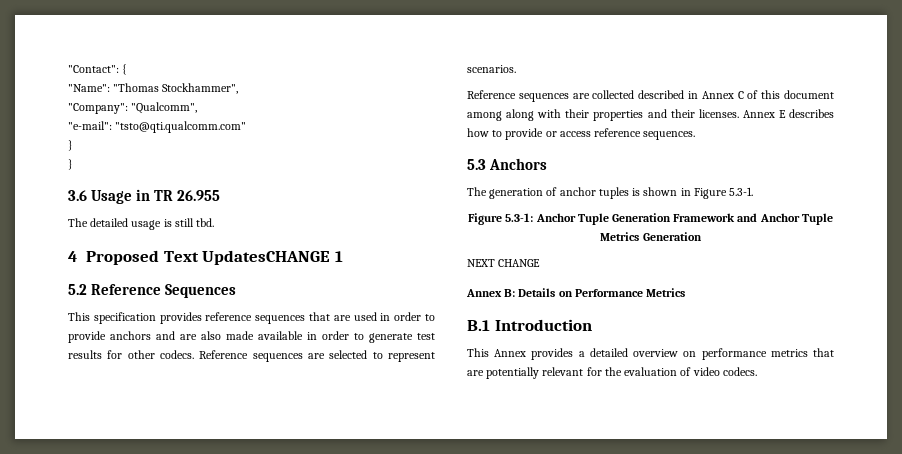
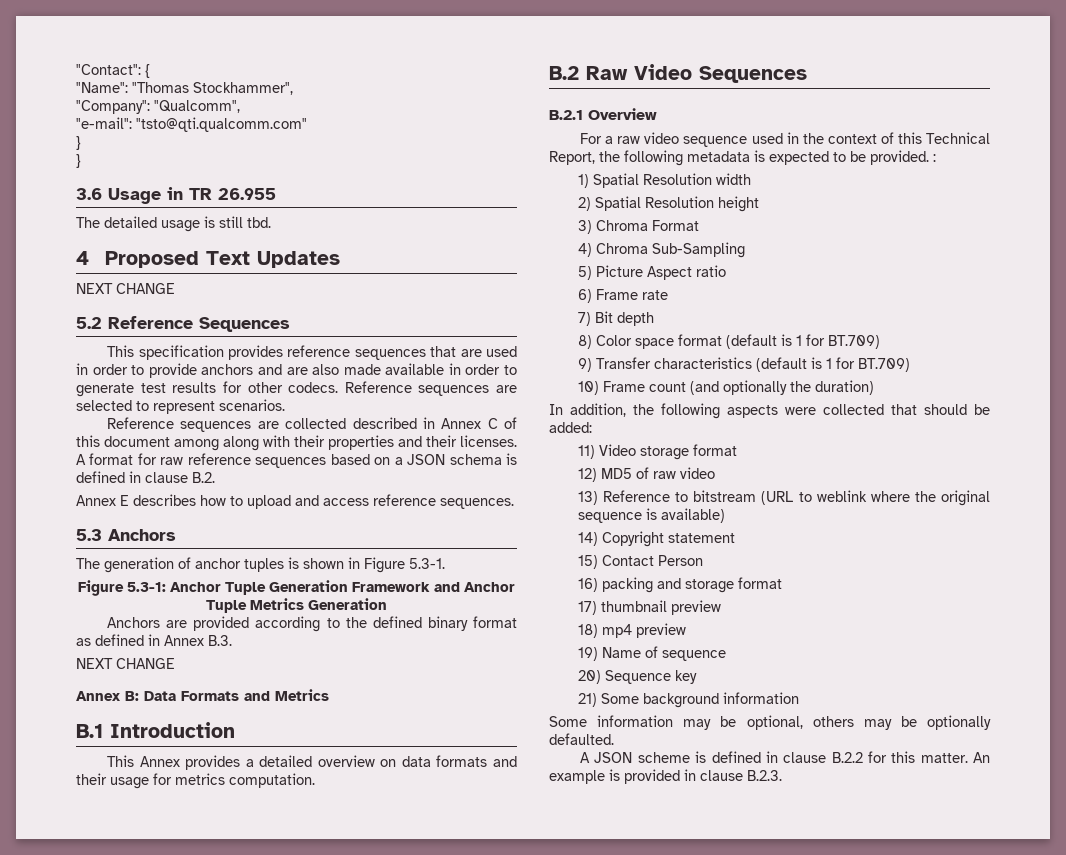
- 4 Proposed Text UpdatesCHANGE 1
+ 4 Proposed Text Updates
+ NEXT CHANGE
- Reference sequences are collected described in Annex C of this document among along with their properties and their licenses. Annex E describes how to provide or access reference sequences.
+ Reference sequences are collected described in Annex C of this document among along with their properties and their licenses. A format for raw reference sequences based on a JSON schema is defined in clause B.2.
+ Annex E describes how to upload and access reference sequences.
+ Anchors are provided according to the defined binary format as defined in Annex B.3.
- Annex B: Details on Performance Metrics
+ Annex B: Data Formats and Metrics
- This Annex provides a detailed overview on performance metrics that are potentially relevant for the evaluation of video codecs.
+ This Annex provides a detailed overview on data formats and their usage for metrics computation.
+ B.2 Raw Video Sequences
+ B.2.1 Overview
+ For a raw video sequence used in the context of this Technical Report, the following metadata is expected to be provided. :
+ 1) Spatial Resolution width
+ 2) Spatial Resolution height
+ 3) Chroma Format
+ 4) Chroma Sub-Sampling
+ 5) Picture Aspect ratio
+ 6) Frame rate
+ 7) Bit depth
+ 8) Color space format (default is 1 for BT.709)
+ 9) Transfer characteristics (default is 1 for BT.709)
+ 10) Frame count (and optionally the duration)
+ In addition, the following aspects were collected that should be added:
+ 11) Video storage format
+ 12) MD5 of raw video
+ 13) Reference to bitstream (URL to weblink where the original sequence is available)
+ 14) Copyright statement
+ 15) Contact Person
+ 16) packing and storage format
+ 17) thumbnail preview
+ 18) mp4 preview
+ 19) Name of sequence
+ 20) Sequence key
+ 21) Some background information
+ Some information may be optional, others may be optionally defaulted.
+ A JSON scheme is defined in clause B.2.2 for this matter. An example is provided in clause B.2.3.

